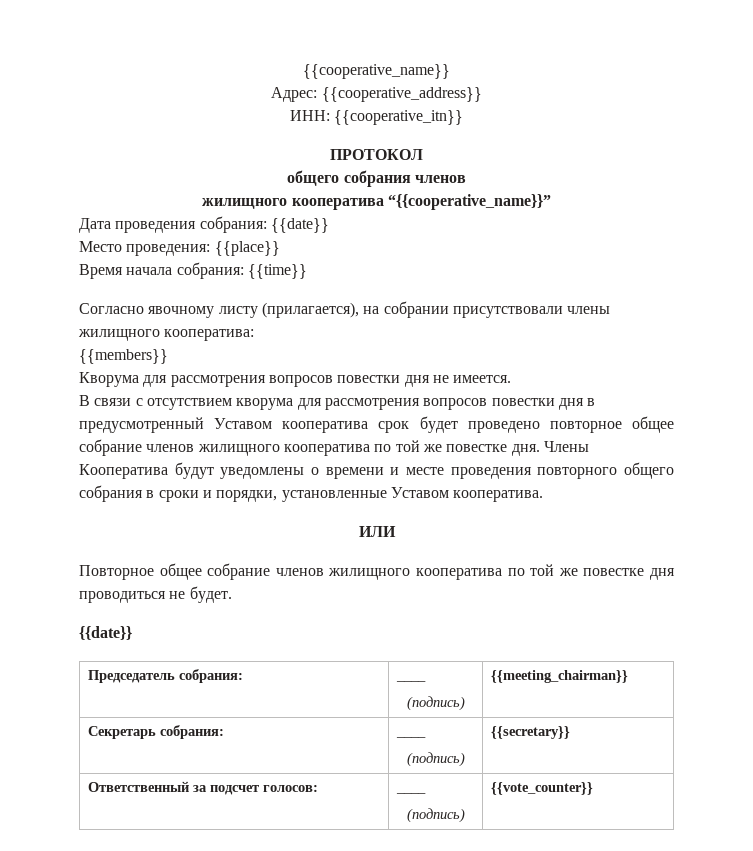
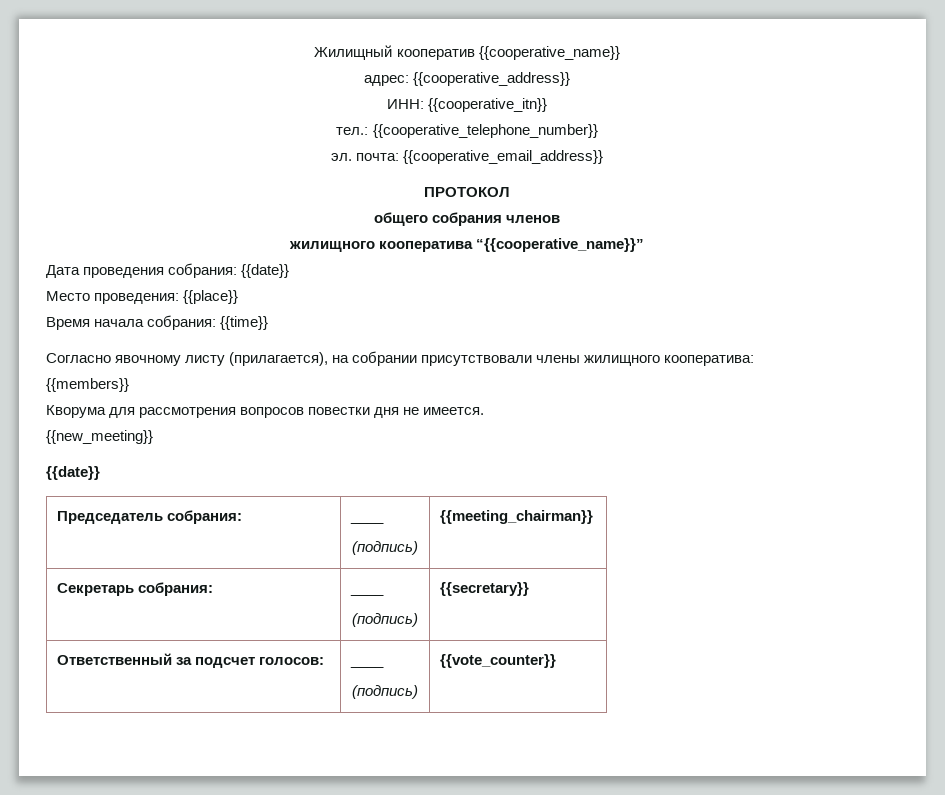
- {{cooperative_name}}
+ Жилищный кооператив {{cooperative_name}}
- Адрес: {{cooperative_address}}
+ адрес: {{cooperative_address}}
+ тел.: {{cooperative_telephone_number}}
+ эл. почта: {{cooperative_email_address}}
- В связи с отсутствием кворума для рассмотрения вопросов повестки дня в предусмотренный Уставом кооператива срок будет проведено повторное общее собрание членов жилищного кооператива по той же повестке дня. Члены Кооператива будут уведомлены о времени и месте проведения повторного общего собрания в сроки и порядки, установленные Уставом кооператива.
- ИЛИ
- Повторное общее собрание членов жилищного кооператива по той же повестке дня проводиться не будет.
+ {{new_meeting}}

